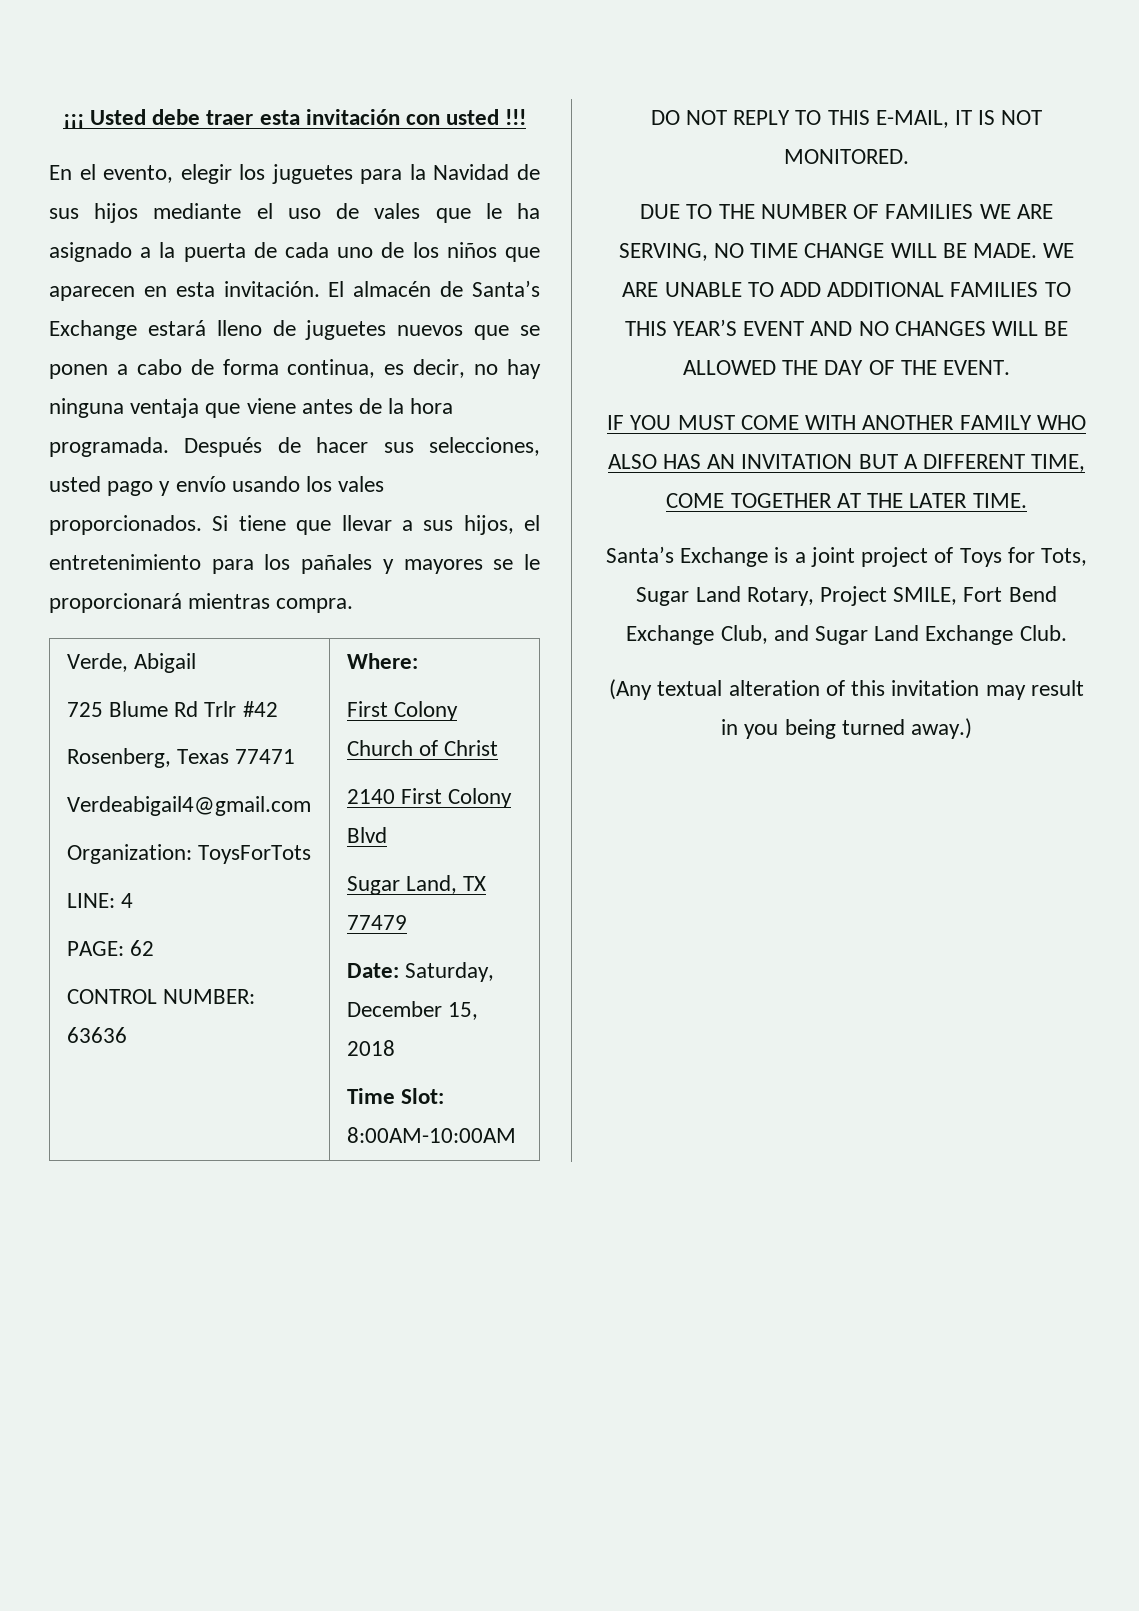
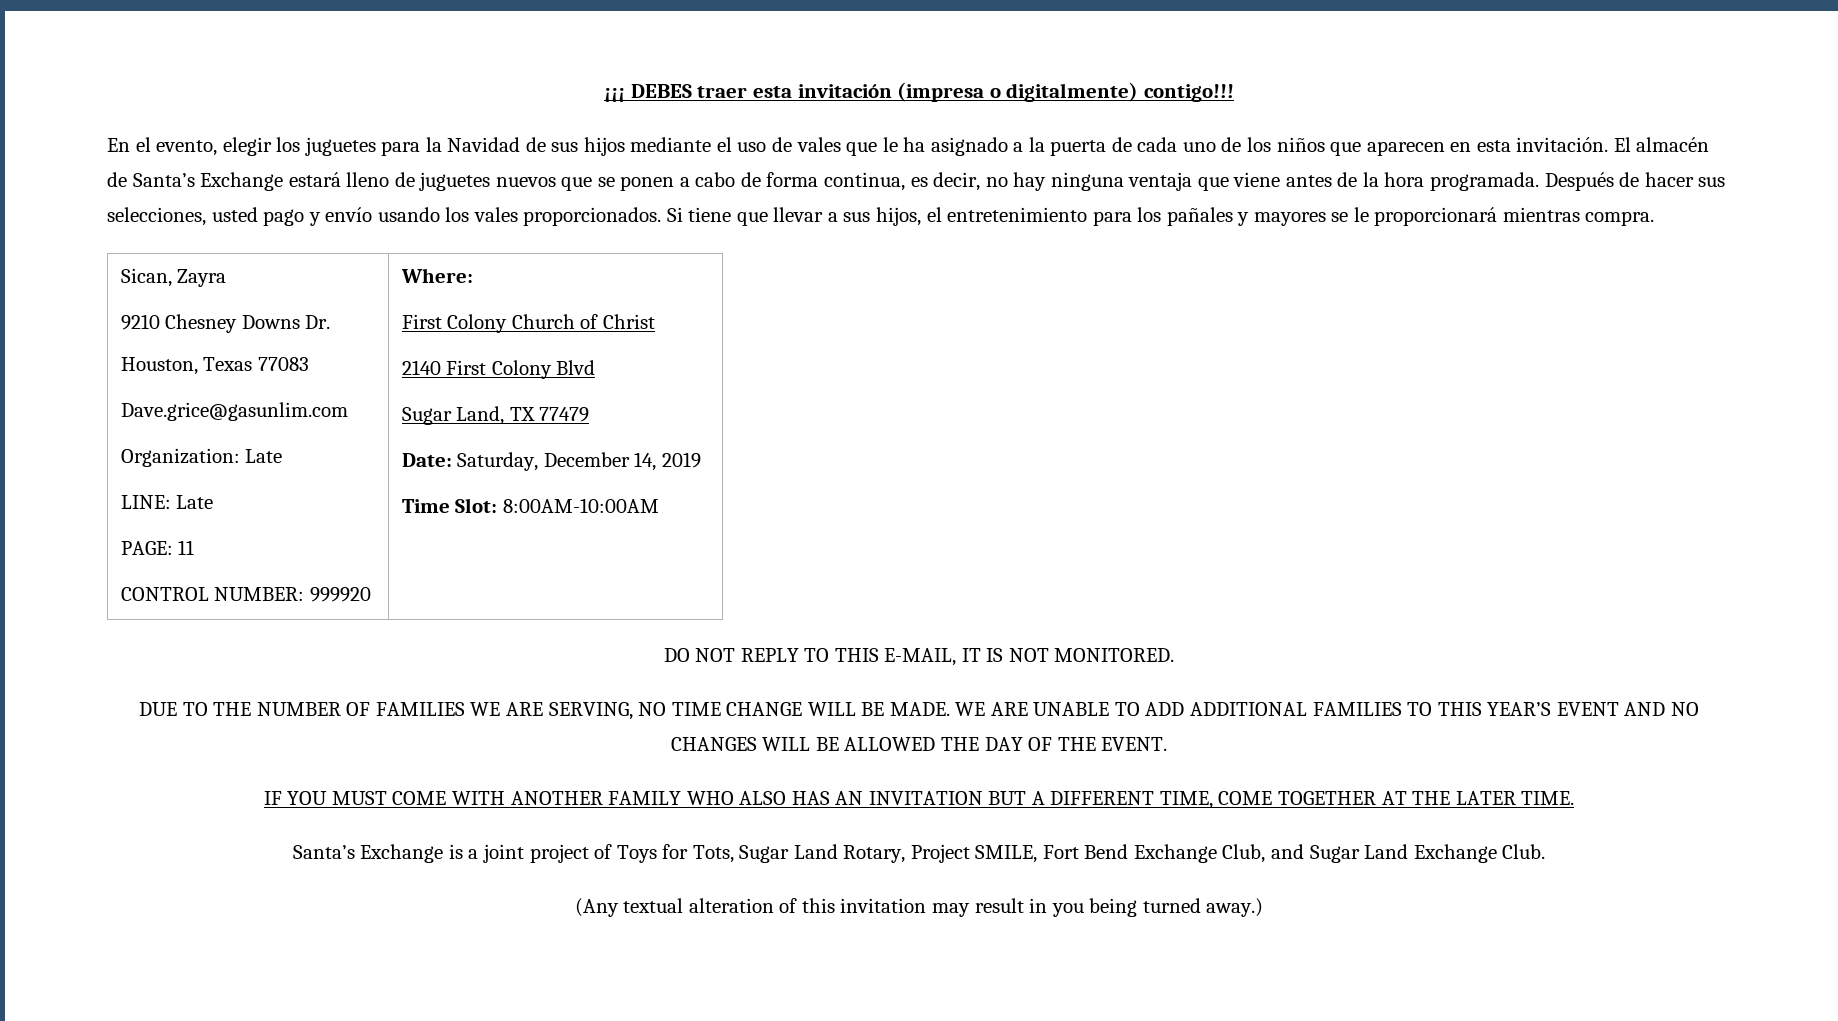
- ¡¡¡ Usted debe traer esta invitación con usted !!!
+ ¡¡¡ DEBES traer esta invitación (impresa o digitalmente) contigo!!!
- Verde, Abigail
- 725 Blume Rd Trlr #42
- Rosenberg, Texas 77471
- Verdeabigail4@gmail.com
+ Sican, Zayra
+ 9210 Chesney Downs Dr.
+ Houston, Texas 77083
+ Dave.grice@gasunlim.com
- Organization: ToysForTots
+ Organization: Late
- LINE: 4
+ LINE: Late
- PAGE: 62
+ PAGE: 11
- CONTROL NUMBER: 63636
+ CONTROL NUMBER: 999920
- Date: Saturday, December 15, 2018
+ Date: Saturday, December 14, 2019

